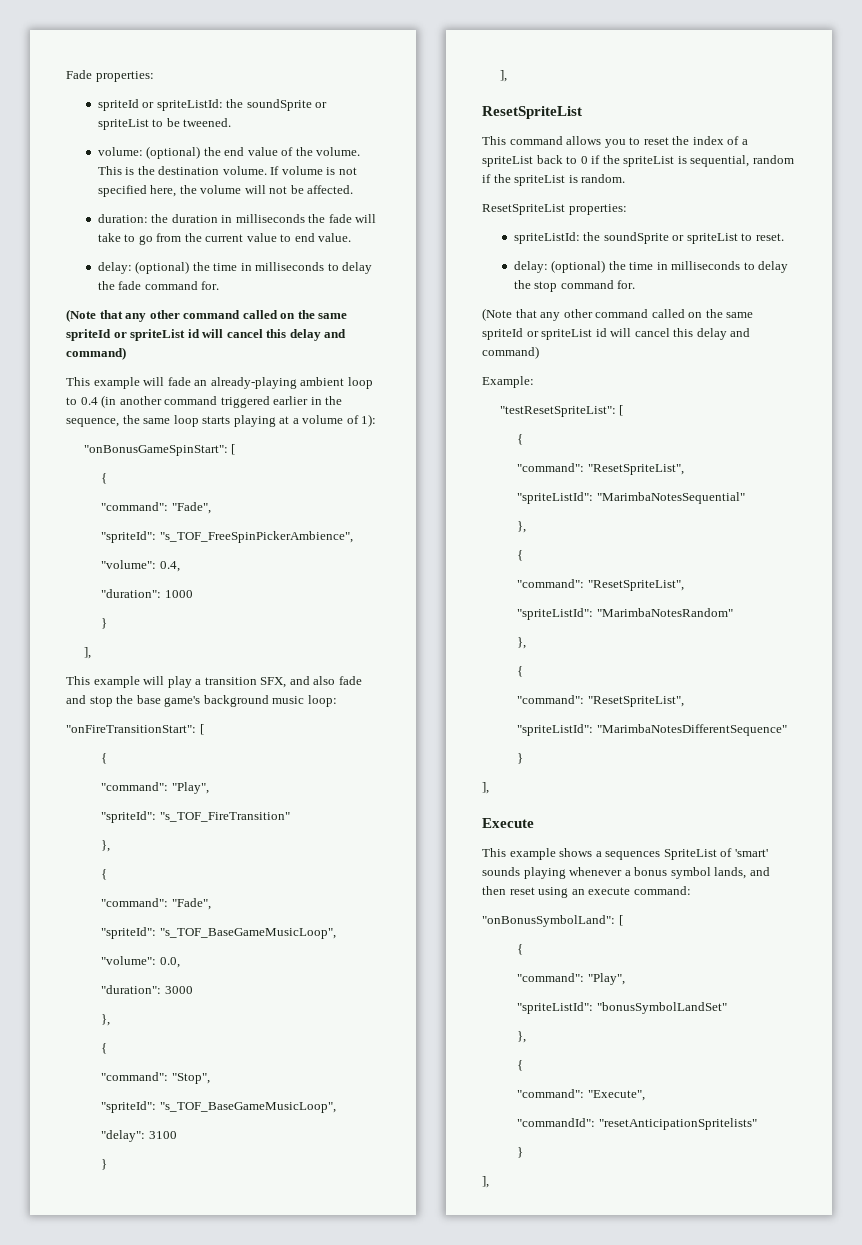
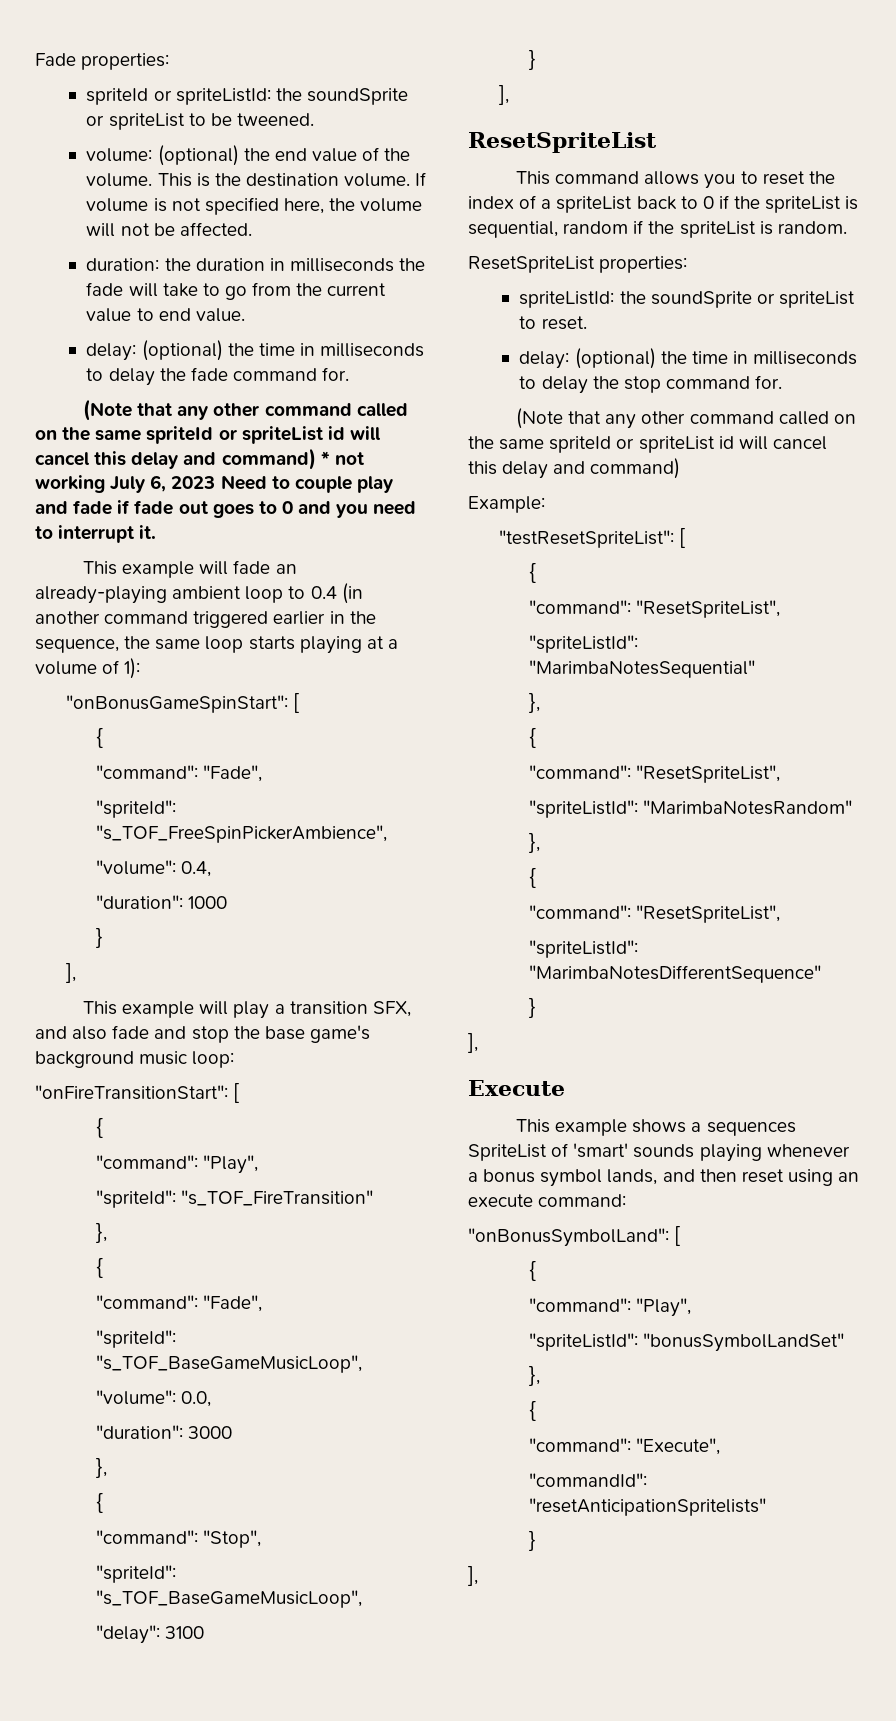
  delay: (optional) the time in milliseconds to delay the fade command for.
- (Note that any other command called on the same spriteId or spriteList id will cancel this delay and command)
+ (Note that any other command called on the same spriteId or spriteList id will cancel this delay and command) * not working July 6, 2023 Need to couple play and fade if fade out goes to 0 and you need to interrupt it.

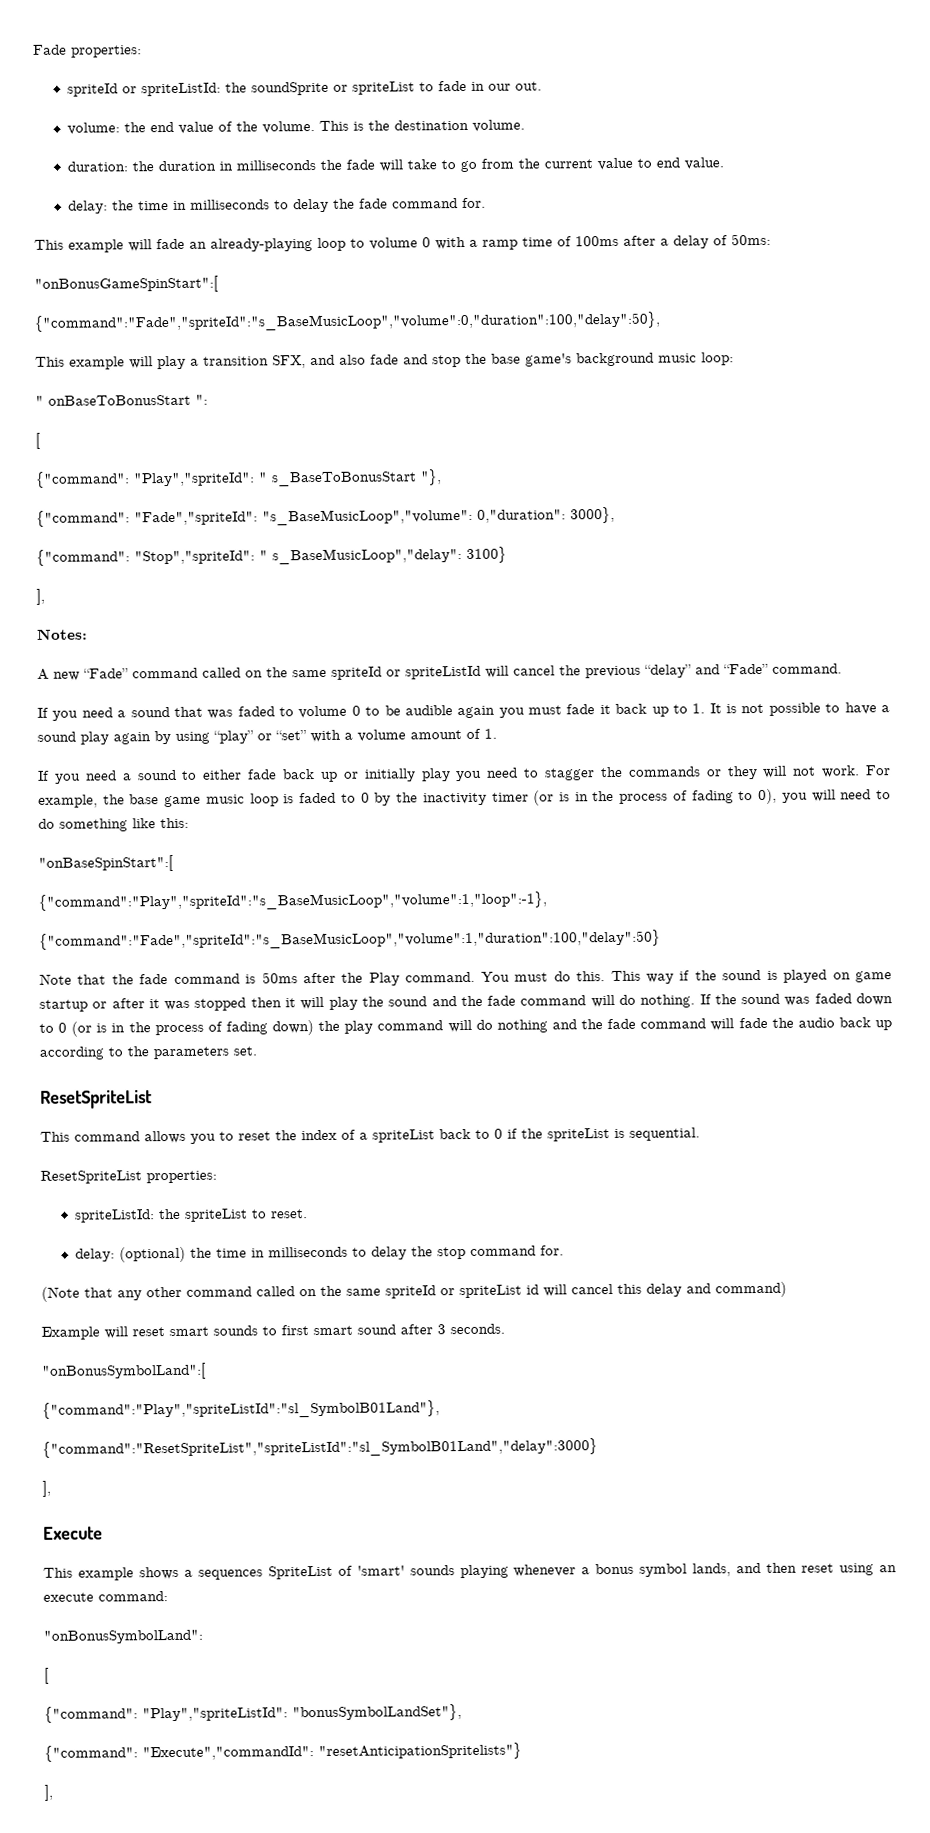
- spriteId or spriteListId: the soundSprite or spriteList to be tweened.
+ spriteId or spriteListId: the soundSprite or spriteList to fade in our out.
- volume: (optional) the end value of the volume.
+ volume: the end value of the volume.
- If volume is not specified here, the volume will not be affected.
- delay: (optional) the time in milliseconds to delay the fade command for.
+ delay: the time in milliseconds to delay the fade command for.
- (Note that any other command called on the same spriteId or spriteList id will cancel this delay and command) * not working July 6, 2023 Need to couple play and fade if fade out goes to 0 and you need to interrupt it.
- This example will fade an already-playing ambient loop to 0.4 (in another command triggered earlier in the sequence, the same loop starts playing at a volume of 1):
- "onBonusGameSpinStart": [
- {
- "command": "Fade",
- "spriteId": "s_TOF_FreeSpinPickerAmbience",
- "volume": 0.4,
- "duration": 1000
- }
- ],
+ This example will fade an already-playing loop to volume 0 with a ramp time of 100ms after a delay of 50ms:
+ "onBonusGameSpinStart":[
+ {"command":"Fade","spriteId":"s_BaseMusicLoop","volume":0,"duration":100,"delay":50},
- "onFireTransitionStart": [
- {
- "command": "Play",
- "spriteId": "s_TOF_FireTransition"
- },
- {
- "command": "Fade",
- "spriteId": "s_TOF_BaseGameMusicLoop",
- "volume": 0.0,
- "duration": 3000
- },
- {
- "command": "Stop",
- "spriteId": "s_TOF_BaseGameMusicLoop",
- "delay": 3100
- }
+ " onBaseToBonusStart ":
+ [
+ {"command": "Play","spriteId": " s_BaseToBonusStart "},
+ {"command": "Fade","spriteId": "s_BaseMusicLoop","volume": 0,"duration": 3000},
+ {"command": "Stop","spriteId": " s_BaseMusicLoop","delay": 3100}
  ],
+ Notes:
+ A new “Fade” command called on the same spriteId or spriteListId will cancel the previous “delay” and “Fade” command.
+ If you need a sound that was faded to volume 0 to be audible again you must fade it back up to 1. It is not possible to have a sound play again by using “play” or “set” with a volume amount of 1.
+ If you need a sound to either fade back up or initially play you need to stagger the commands or they will not work. For example, the base game music loop is faded to 0 by the inactivity timer (or is in the process of fading to 0), you will need to do something like this:
+ "onBaseSpinStart":[
+ {"command":"Play","spriteId":"s_BaseMusicLoop","volume":1,"loop":-1},
+ {"command":"Fade","spriteId":"s_BaseMusicLoop","volume":1,"duration":100,"delay":50}
+ Note that the fade command is 50ms after the Play command. You must do this. This way if the sound is played on game startup or after it was stopped then it will play the sound and the fade command will do nothing. If the sound was faded down to 0 (or is in the process of fading down) the play command will do nothing and the fade command will fade the audio back up according to the parameters set.
- This command allows you to reset the index of a spriteList back to 0 if the spriteList is sequential, random if the spriteList is random.
+ This command allows you to reset the index of a spriteList back to 0 if the spriteList is sequential.
- spriteListId: the soundSprite or spriteList to reset.
+ spriteListId: the spriteList to reset.
- Example:
- "testResetSpriteList": [
- {
- "command": "ResetSpriteList",
- "spriteListId": "MarimbaNotesSequential"
- },
- {
- "command": "ResetSpriteList",
- "spriteListId": "MarimbaNotesRandom"
- },
- {
- "command": "ResetSpriteList",
- "spriteListId": "MarimbaNotesDifferentSequence"
- }
+ Example will reset smart sounds to first smart sound after 3 seconds.
+ "onBonusSymbolLand":[
+ {"command":"Play","spriteListId":"sl_SymbolB01Land"},
+ {"command":"ResetSpriteList","spriteListId":"sl_SymbolB01Land","delay":3000}
- "onBonusSymbolLand": [
- {
- "command": "Play",
- "spriteListId": "bonusSymbolLandSet"
- },
- {
- "command": "Execute",
- "commandId": "resetAnticipationSpritelists"
- }
+ "onBonusSymbolLand":
+ [
+ {"command": "Play","spriteListId": "bonusSymbolLandSet"},
+ {"command": "Execute","commandId": "resetAnticipationSpritelists"}

